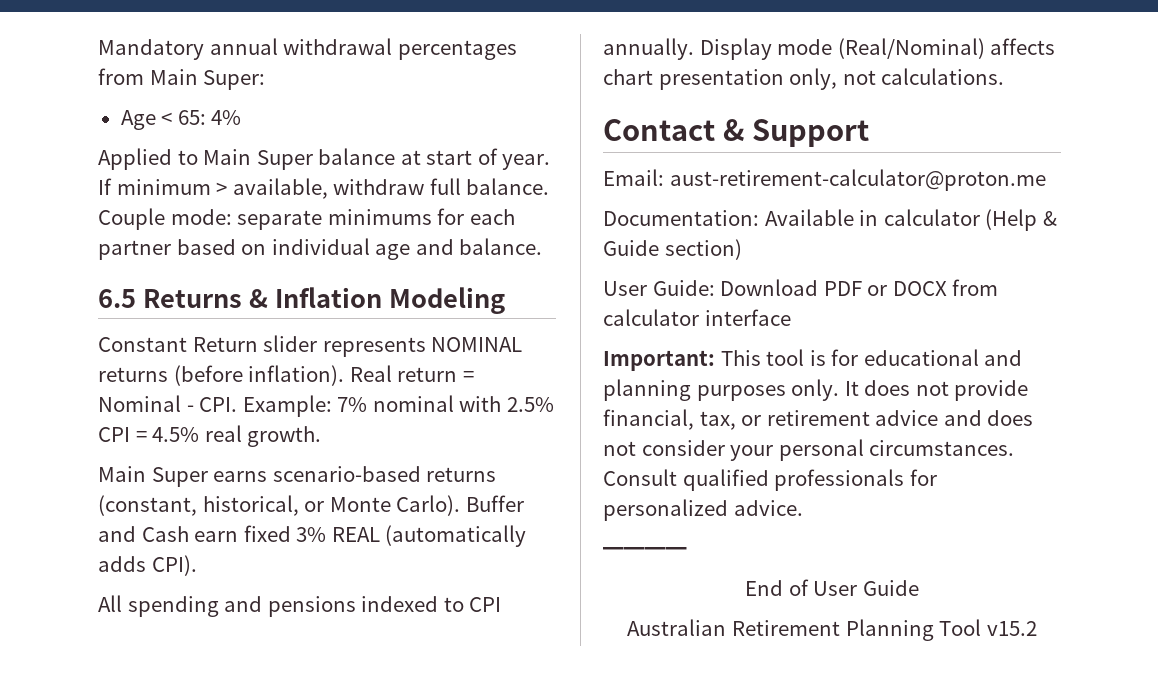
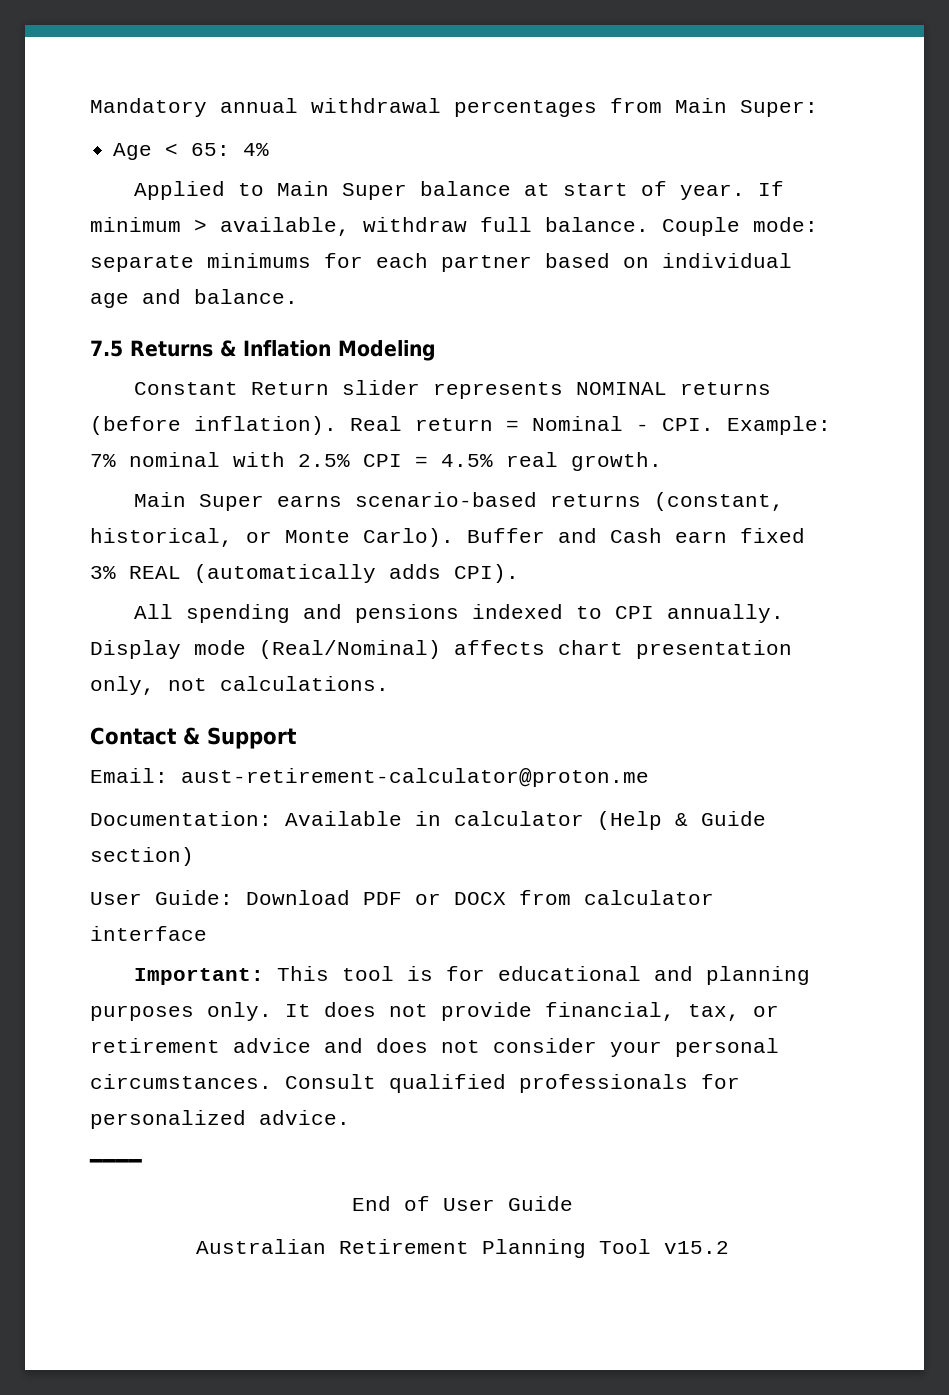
- 6.5 Returns & Inflation Modeling
+ 7.5 Returns & Inflation Modeling

